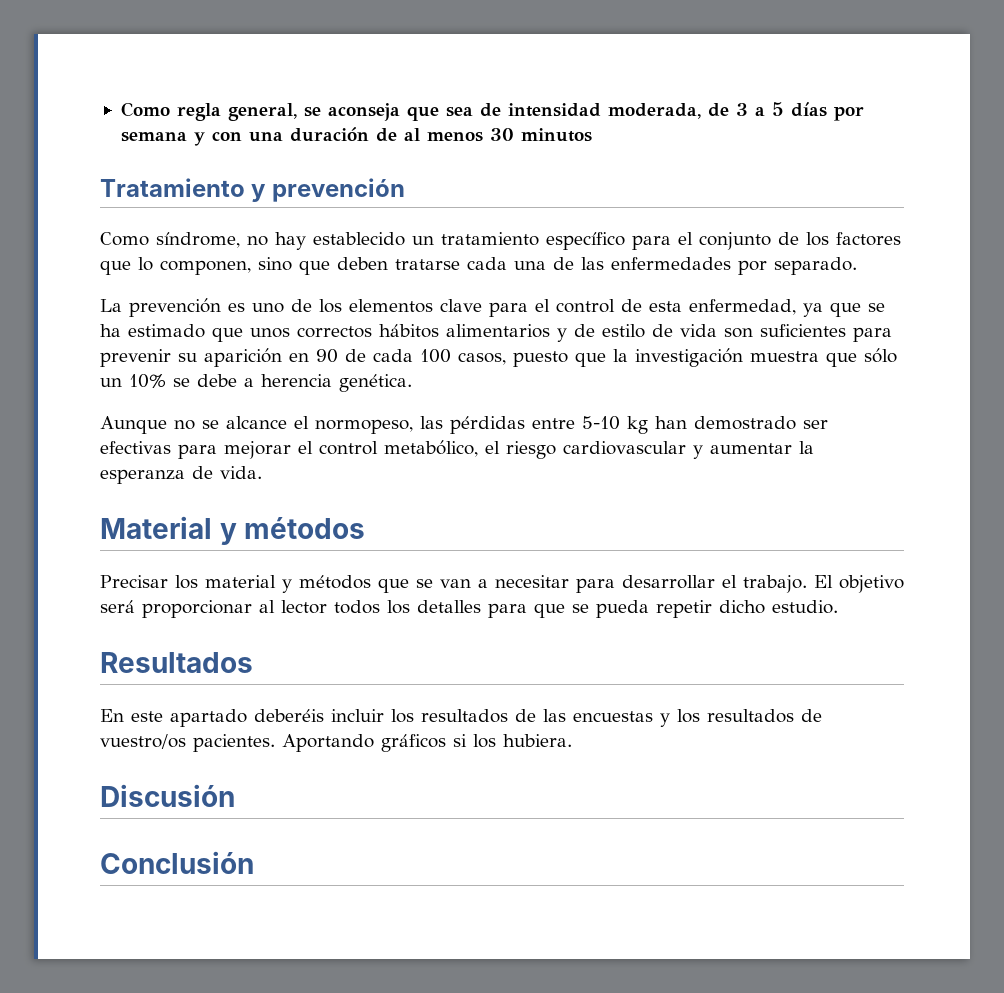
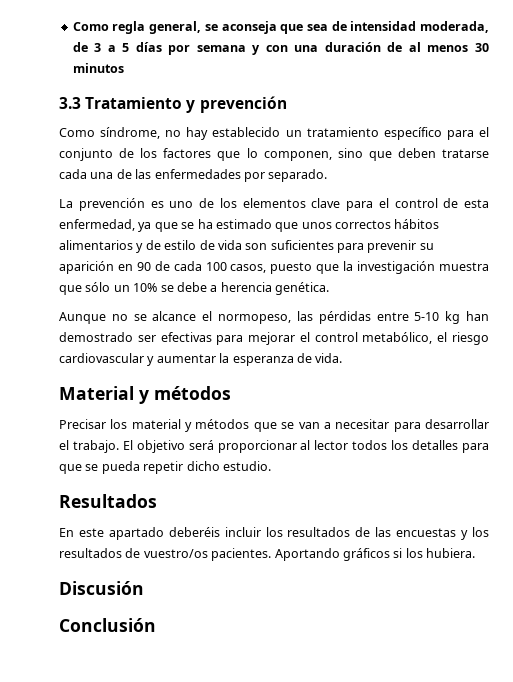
- Tratamiento y prevención
+ 3.3 Tratamiento y prevención

